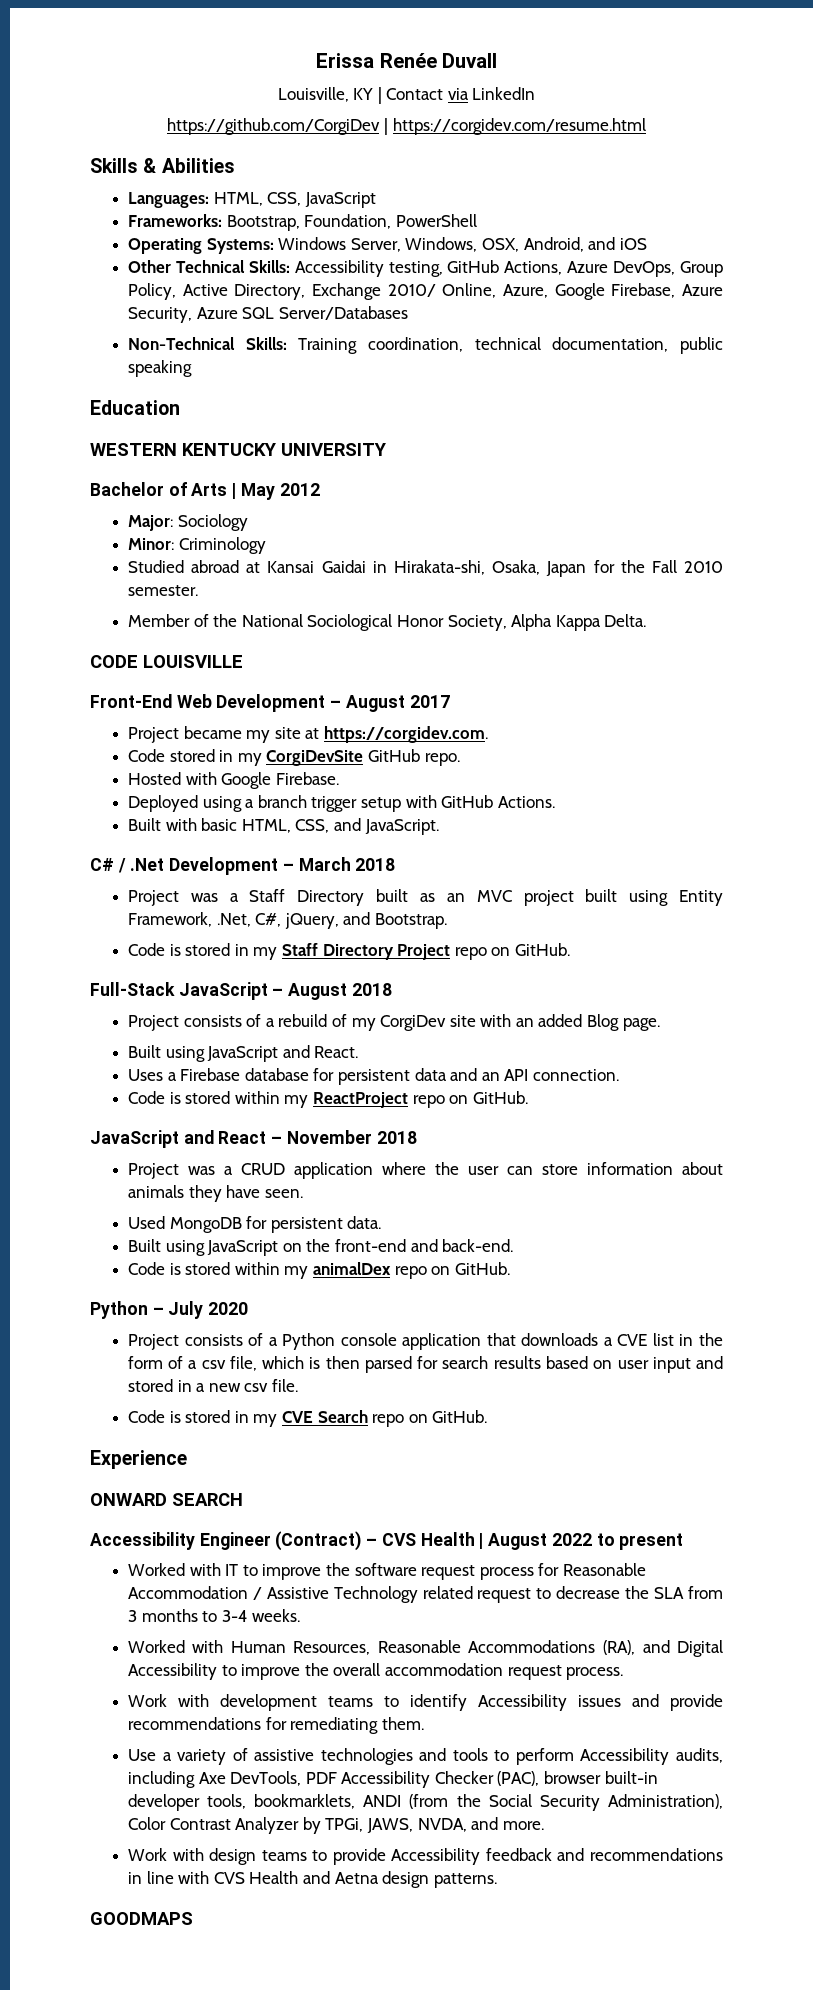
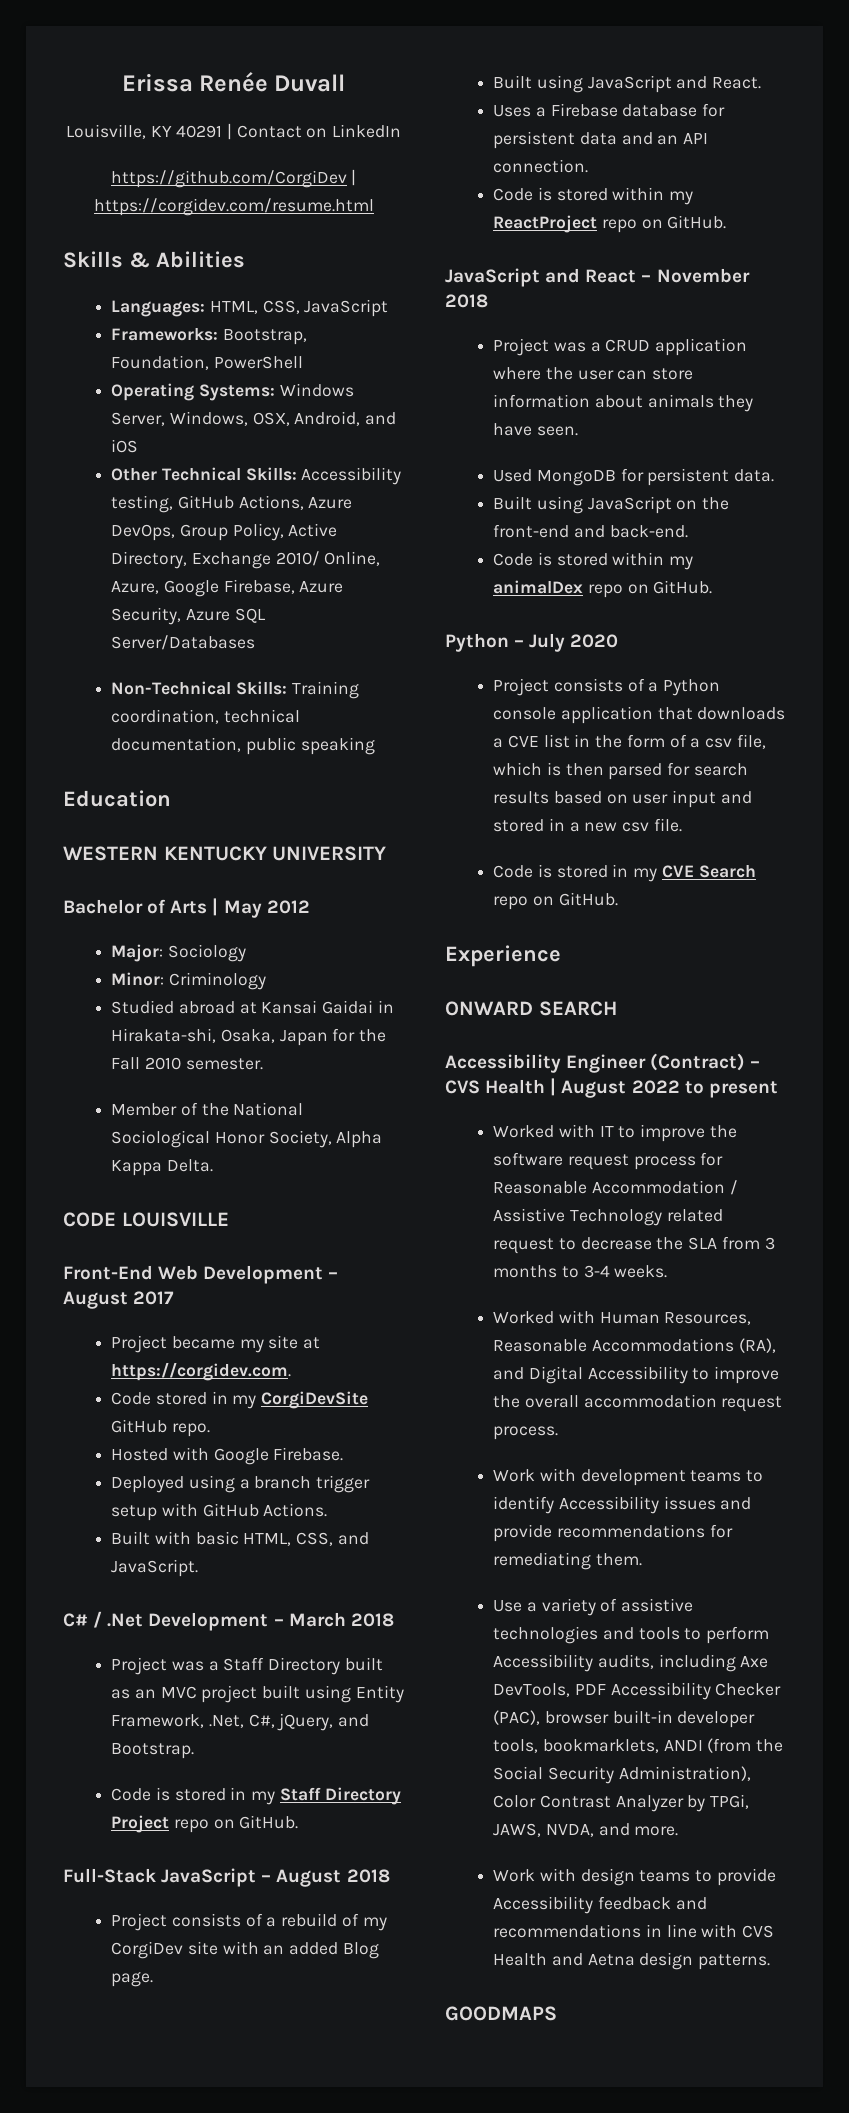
- Louisville, KY | Contact via LinkedIn
+ Louisville, KY 40291 | Contact on LinkedIn

